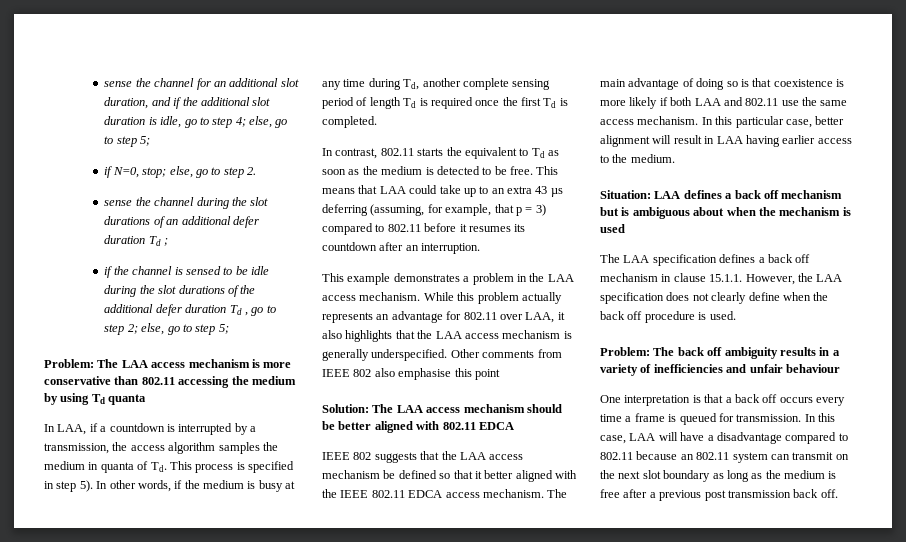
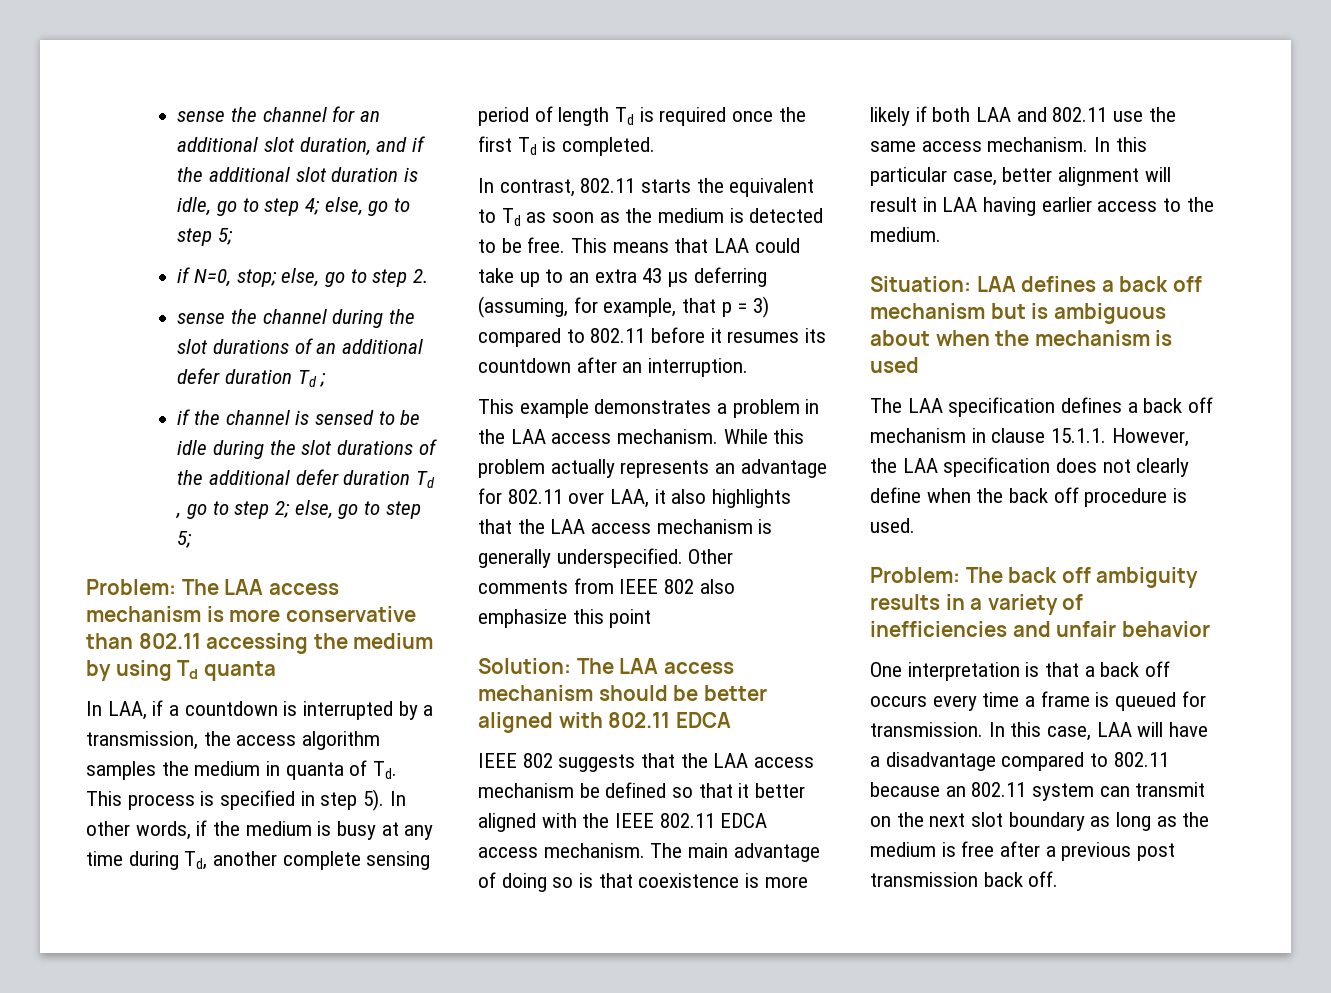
- Other comments from IEEE 802 also emphasise this point
+ Other comments from IEEE 802 also emphasize this point
- Problem: The back off ambiguity results in a variety of inefficiencies and unfair behaviour
+ Problem: The back off ambiguity results in a variety of inefficiencies and unfair behavior

